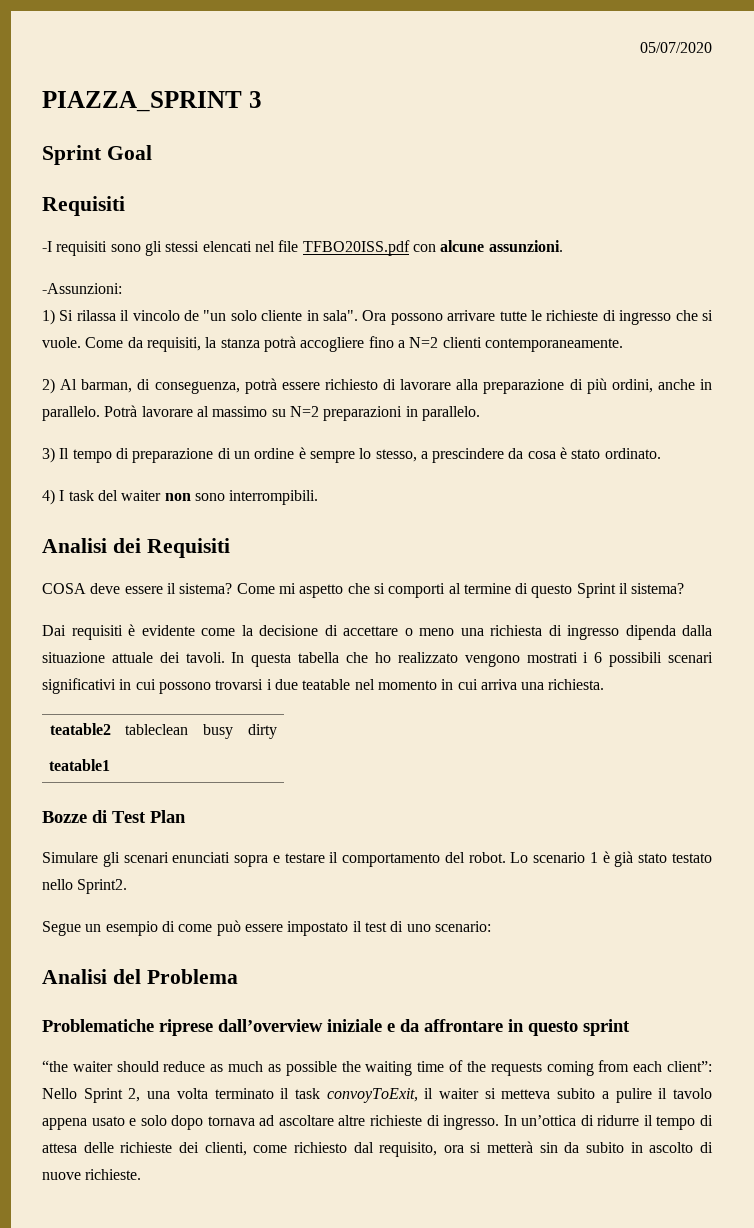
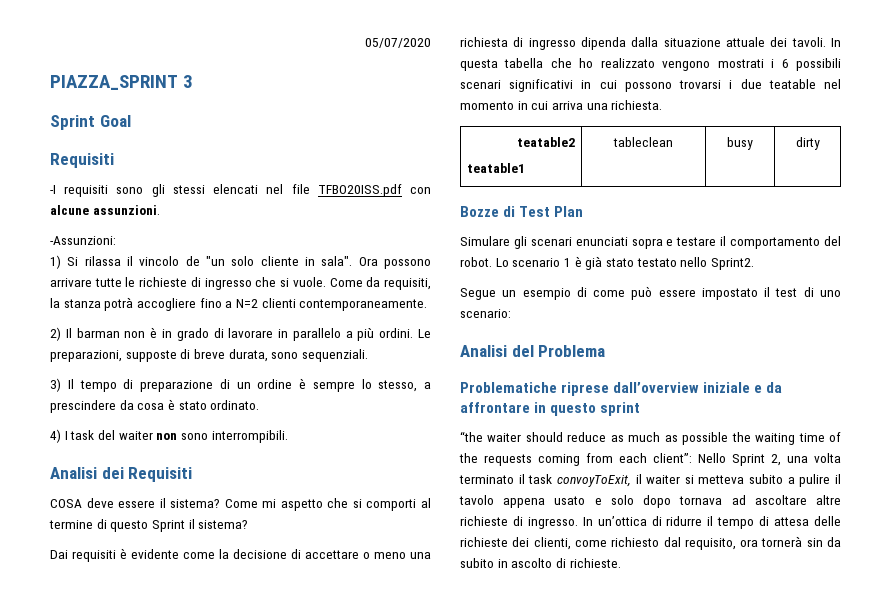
- 2) Al barman, di conseguenza, potrà essere richiesto di lavorare alla preparazione di più ordini, anche in parallelo. Potrà lavorare al massimo su N=2 preparazioni in parallelo.
+ 2) Il barman non è in grado di lavorare in parallelo a più ordini. Le preparazioni, supposte di breve durata, sono sequenziali.
- In un’ottica di ridurre il tempo di attesa delle richieste dei clienti, come richiesto dal requisito, ora si metterà sin da subito in ascolto di nuove richieste.
+ In un’ottica di ridurre il tempo di attesa delle richieste dei clienti, come richiesto dal requisito, ora tornerà sin da subito in ascolto di richieste.

